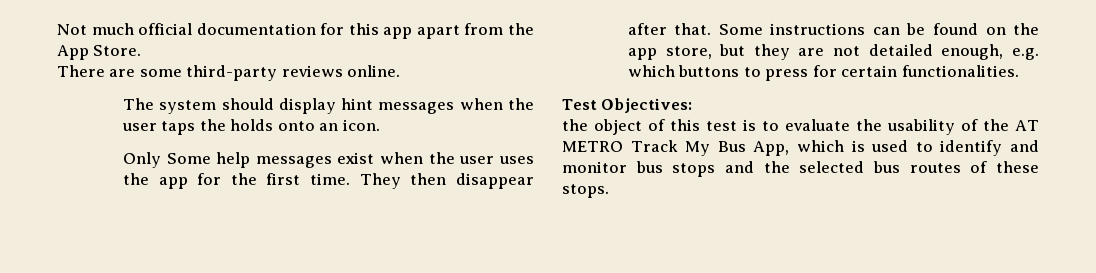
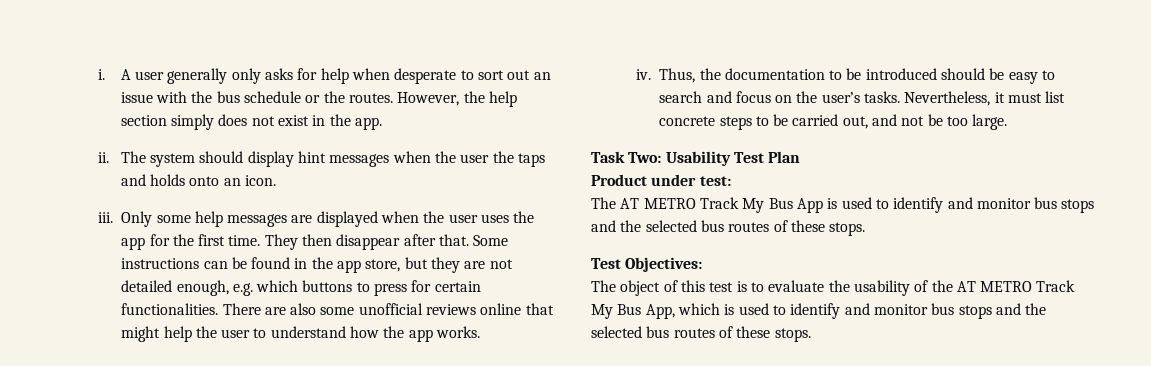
- Not much official documentation for this app apart from the App Store.
- There are some third-party reviews online.
- The system should display hint messages when the user taps the holds onto an icon.
+ i. A user generally only asks for help when desperate to sort out an issue with the bus schedule or the routes. However, the help section simply does not exist in the app.
+ ii. The system should display hint messages when the user the taps and holds onto an icon.
- Only Some help messages exist when the user uses the app for the first time.
+ iii. Only some help messages are displayed when the user uses the app for the first time.
- Some instructions can be found on the app store, but they are not detailed enough, e.g. which buttons to press for certain functionalities.
+ Some instructions can be found in the app store, but they are not detailed enough, e.g. which buttons to press for certain functionalities. There are also some unofficial reviews online that might help the user to understand how the app works.
+ iv. Thus, the documentation to be introduced should be easy to search and focus on the user’s tasks. Nevertheless, it must list concrete steps to be carried out, and not be too large.
+ Task Two: Usability Test Plan
+ Product under test:
+ The AT METRO Track My Bus App is used to identify and monitor bus stops and the selected bus routes of these stops.
- the object of this test is to evaluate the usability of the AT METRO Track My Bus App, which is used to identify and monitor bus stops and the selected bus routes of these stops.
+ The object of this test is to evaluate the usability of the AT METRO Track My Bus App, which is used to identify and monitor bus stops and the selected bus routes of these stops.

